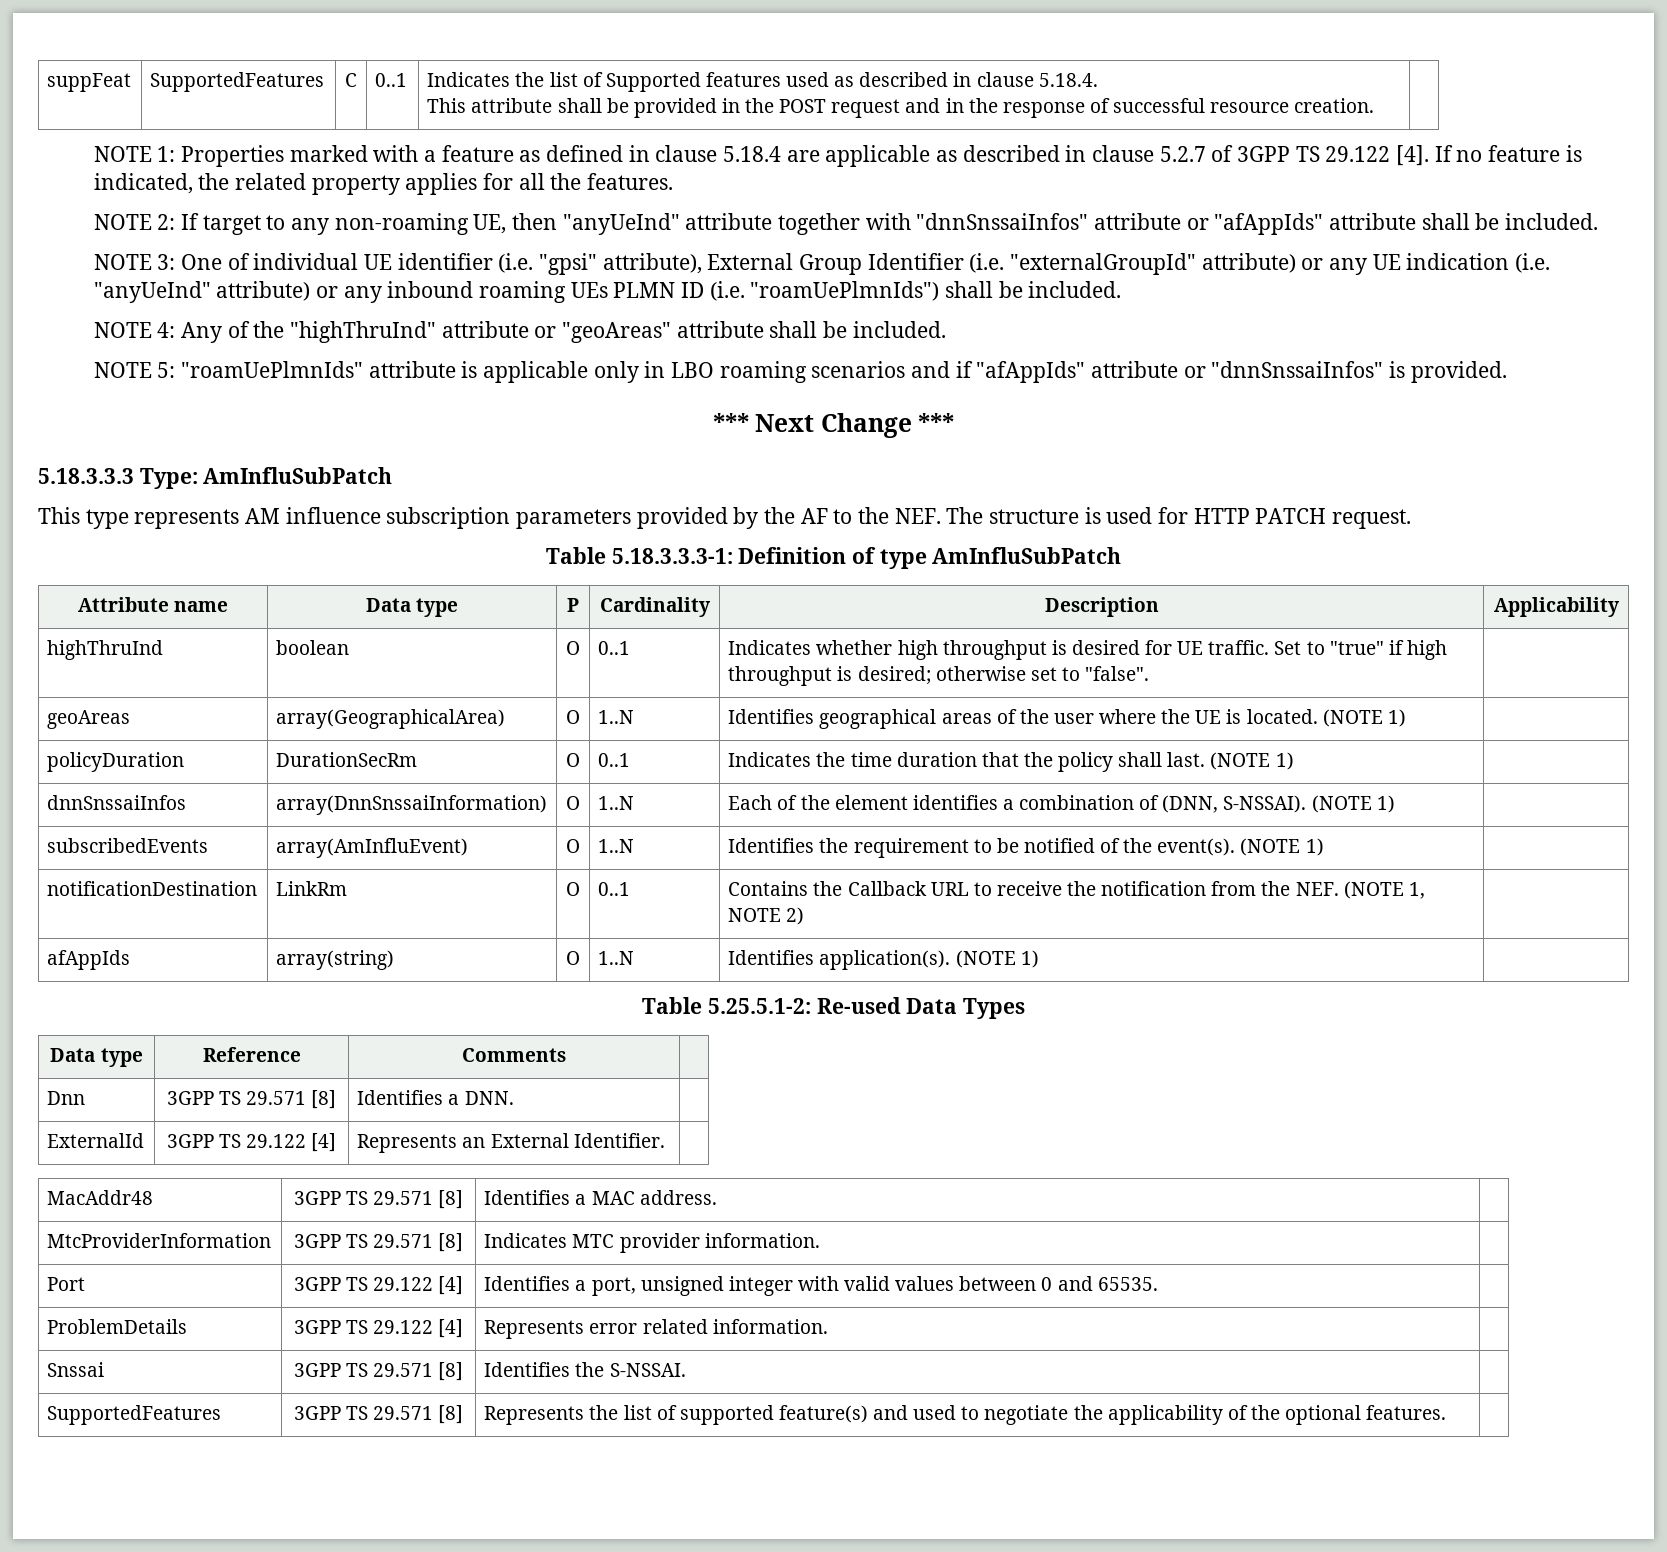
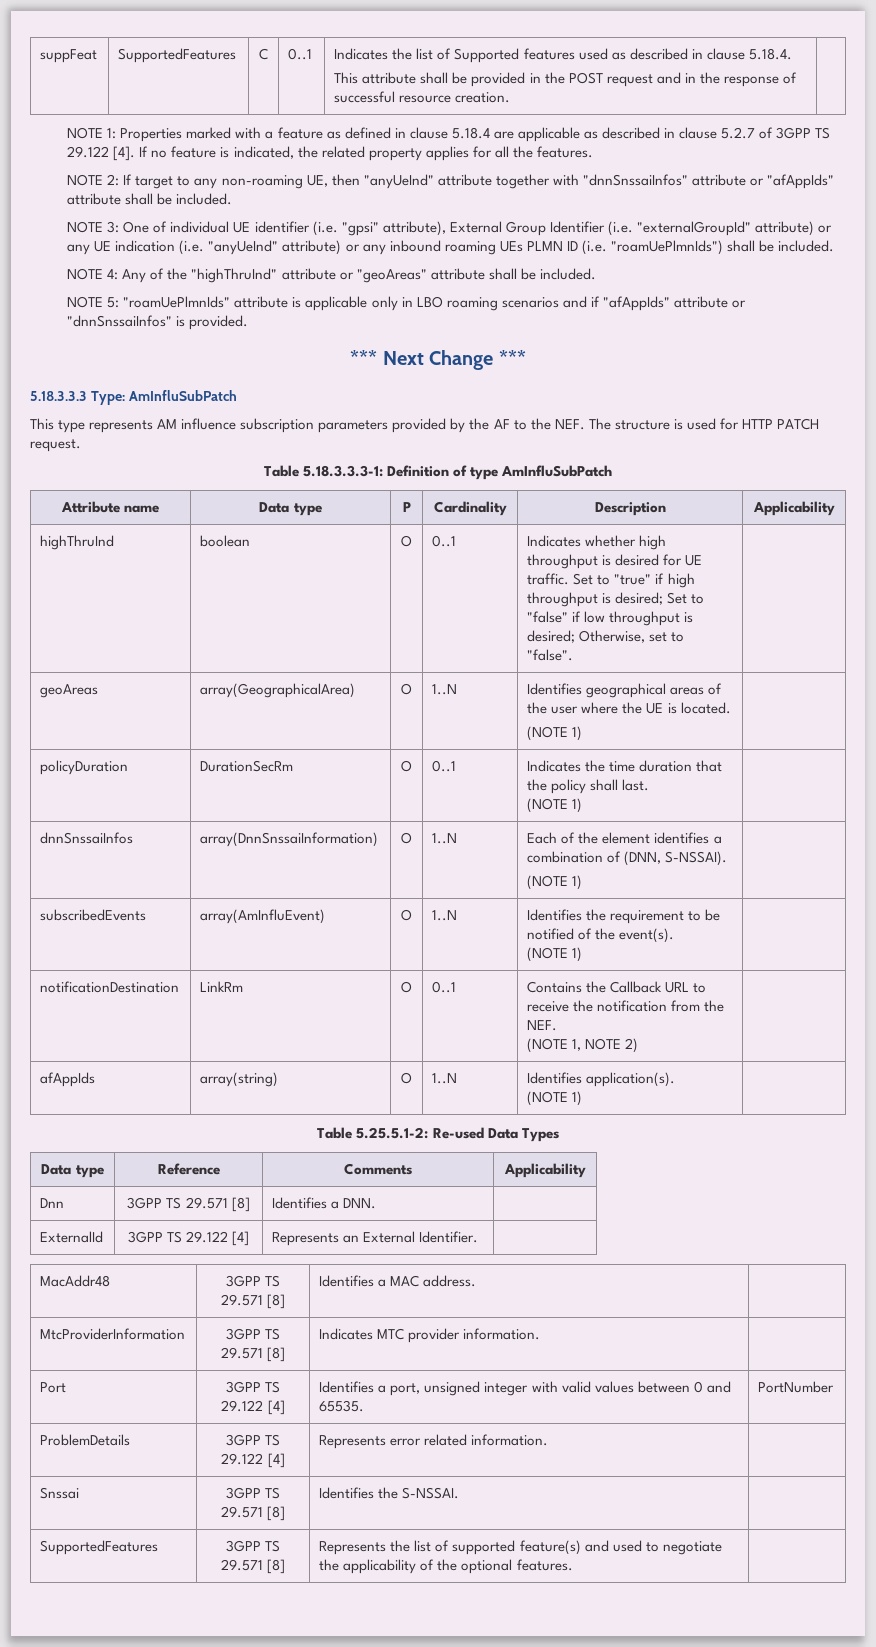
- highThruInd | boolean | O | 0..1 | Indicates whether high throughput is desired for UE traffic. Set to "true" if high throughput is desired; otherwise set to "false". |
+ highThruInd | boolean | O | 0..1 | Indicates whether high throughput is desired for UE traffic. Set to "true" if high throughput is desired; Set to "false" if low throughput is desired; Otherwise, set to "false". |
- geoAreas | array(GeographicalArea) | O | 1..N | Identifies geographical areas of the user where the UE is located. (NOTE 1) |
+ geoAreas | array(GeographicalArea) | O | 1..N | Identifies geographical areas of the user where the UE is located.
+ (NOTE 1) |
- policyDuration | DurationSecRm | O | 0..1 | Indicates the time duration that the policy shall last. (NOTE 1) |
+ policyDuration | DurationSecRm | O | 0..1 | Indicates the time duration that the policy shall last.
+ (NOTE 1) |
- dnnSnssaiInfos | array(DnnSnssaiInformation) | O | 1..N | Each of the element identifies a combination of (DNN, S-NSSAI). (NOTE 1) |
+ dnnSnssaiInfos | array(DnnSnssaiInformation) | O | 1..N | Each of the element identifies a combination of (DNN, S-NSSAI).
+ (NOTE 1) |
- subscribedEvents | array(AmInfluEvent) | O | 1..N | Identifies the requirement to be notified of the event(s). (NOTE 1) |
+ subscribedEvents | array(AmInfluEvent) | O | 1..N | Identifies the requirement to be notified of the event(s).
+ (NOTE 1) |
- notificationDestination | LinkRm | O | 0..1 | Contains the Callback URL to receive the notification from the NEF. (NOTE 1, NOTE 2) |
+ notificationDestination | LinkRm | O | 0..1 | Contains the Callback URL to receive the notification from the NEF.
+ (NOTE 1, NOTE 2) |
- afAppIds | array(string) | O | 1..N | Identifies application(s). (NOTE 1) |
+ afAppIds | array(string) | O | 1..N | Identifies application(s).
+ (NOTE 1) |
- Data type | Reference | Comments |
+ Data type | Reference | Comments | Applicability
- Port | 3GPP TS 29.122 [4] | Identifies a port, unsigned integer with valid values between 0 and 65535. |
+ Port | 3GPP TS 29.122 [4] | Identifies a port, unsigned integer with valid values between 0 and 65535. | PortNumber

